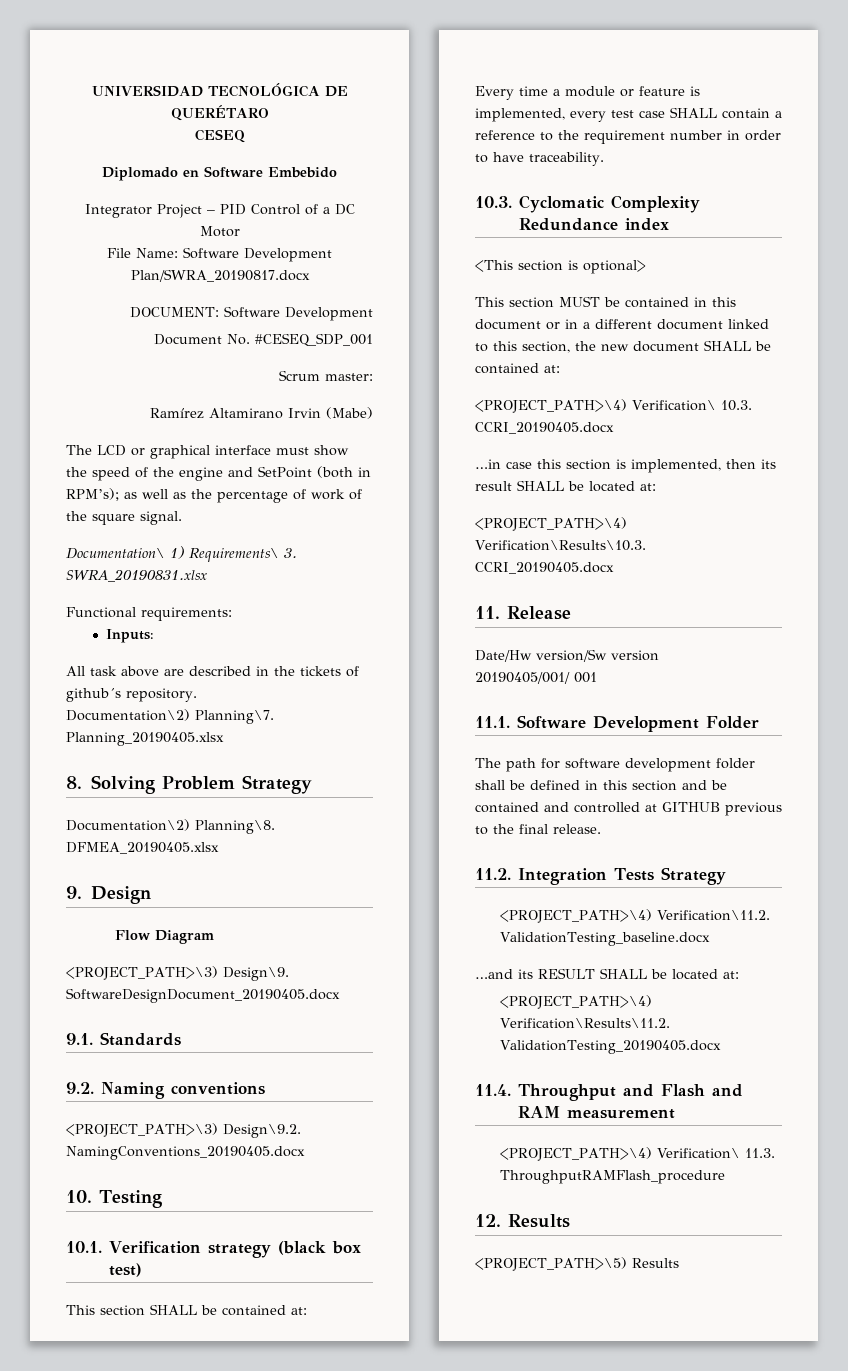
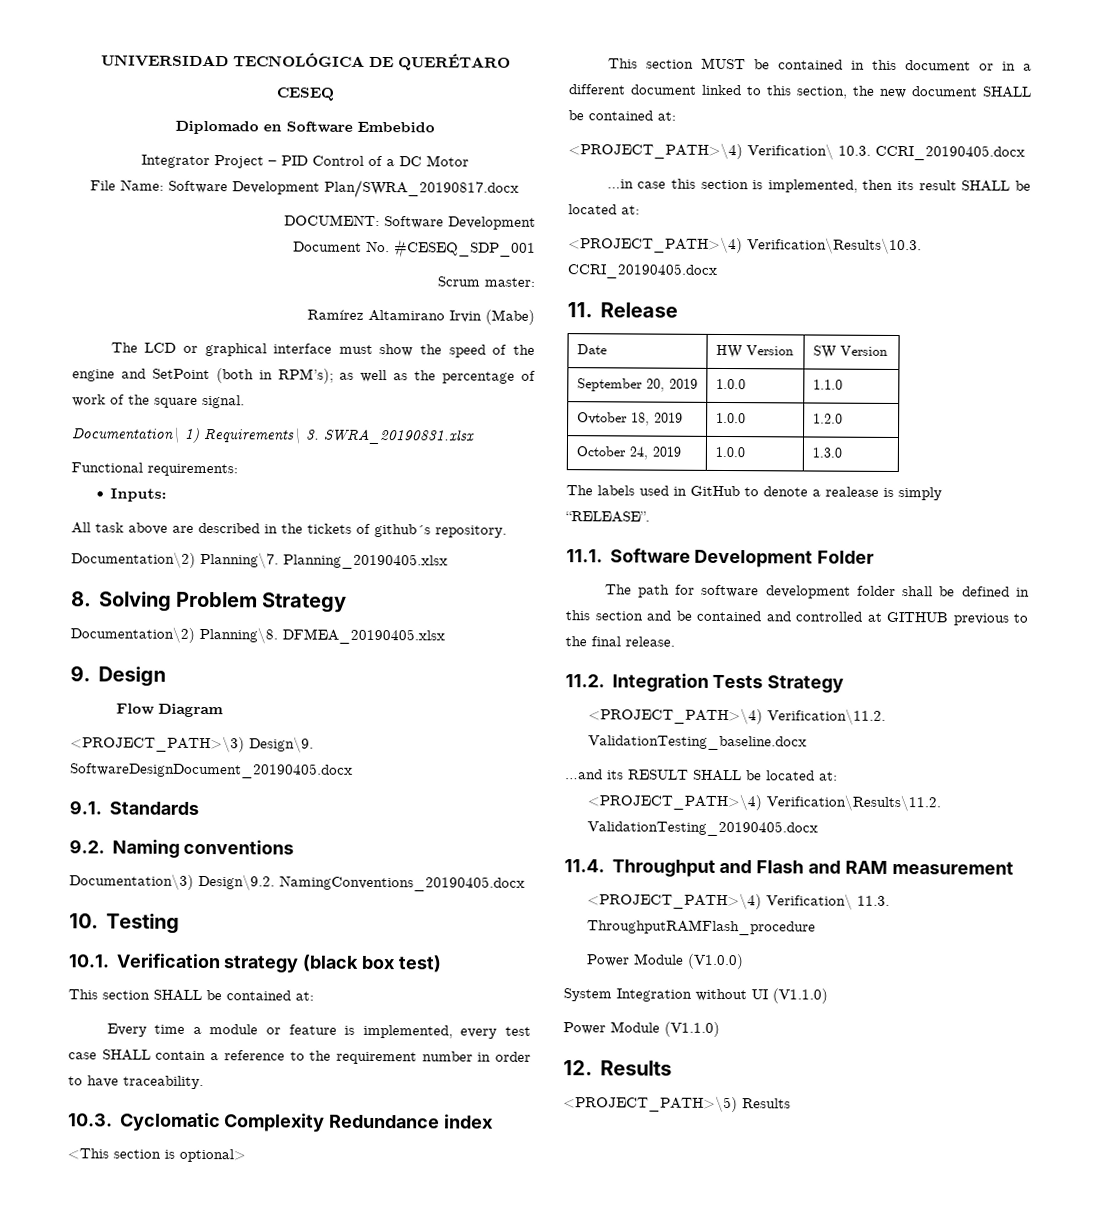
- <PROJECT_PATH>\3) Design\9.2. NamingConventions_20190405.docx
+ Documentation\3) Design\9.2. NamingConventions_20190405.docx
- Date/Hw version/Sw version
- 20190405/001/ 001
+ Date | HW Version | SW Version
+ September 20, 2019 | 1.0.0 | 1.1.0
+ Ovtober 18, 2019 | 1.0.0 | 1.2.0
+ October 24, 2019 | 1.0.0 | 1.3.0
+ The labels used in GitHub to denote a realease is simply “RELEASE”.
+ Power Module (V1.0.0)
+ System Integration without UI (V1.1.0)
+ Power Module (V1.1.0)

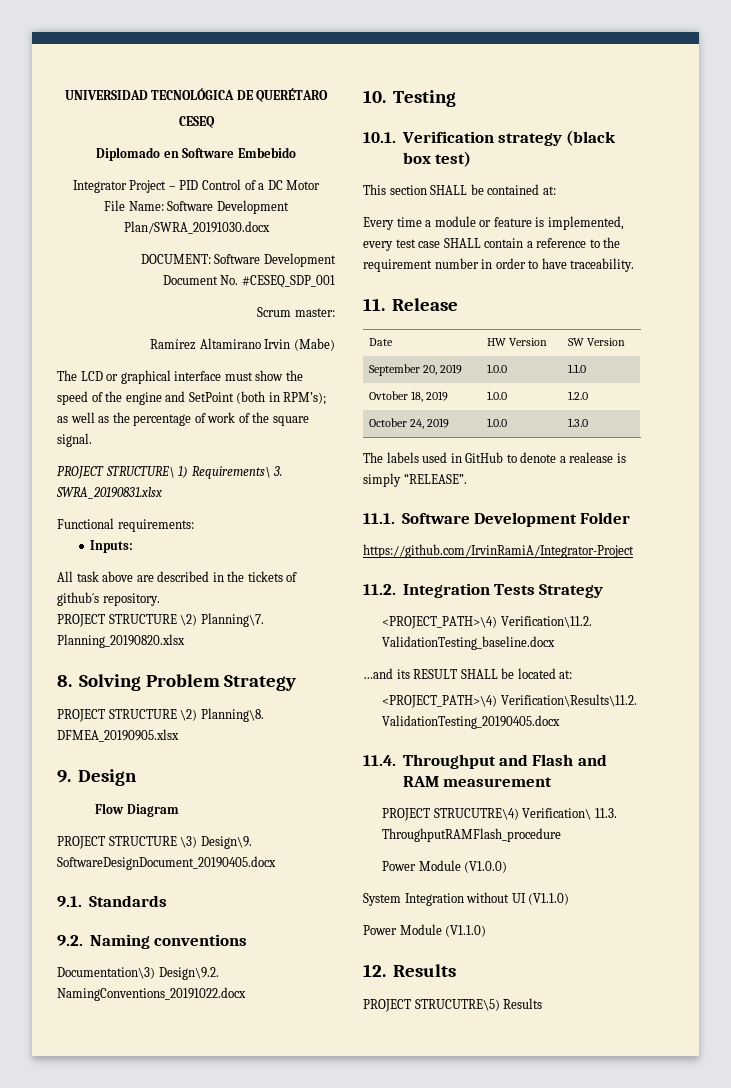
- File Name: Software Development Plan/SWRA_20190817.docx
+ File Name: Software Development Plan/SWRA_20191030.docx
- Documentation\ 1) Requirements\ 3. SWRA_20190831.xlsx
+ PROJECT STRUCTURE\ 1) Requirements\ 3. SWRA_20190831.xlsx
- Documentation\2) Planning\7. Planning_20190405.xlsx
+ PROJECT STRUCTURE \2) Planning\7. Planning_20190820.xlsx
- Documentation\2) Planning\8. DFMEA_20190405.xlsx
+ PROJECT STRUCTURE \2) Planning\8. DFMEA_20190905.xlsx
- <PROJECT_PATH>\3) Design\9.
+ PROJECT STRUCTURE \3) Design\9.
- Documentation\3) Design\9.2. NamingConventions_20190405.docx
+ Documentation\3) Design\9.2. NamingConventions_20191022.docx
- 10.3. Cyclomatic Complexity Redundance index
- <This section is optional>
- This section MUST be contained in this document or in a different document linked to this section, the new document SHALL be contained at:
- <PROJECT_PATH>\4) Verification\ 10.3. CCRI_20190405.docx
- …in case this section is implemented, then its result SHALL be located at:
- <PROJECT_PATH>\4) Verification\Results\10.3. CCRI_20190405.docx
- The path for software development folder shall be defined in this section and be contained and controlled at GITHUB previous to the final release.
+ https://github.com/IrvinRamiA/Integrator-Project
- <PROJECT_PATH>\4) Verification\ 11.3. ThroughputRAMFlash_procedure
+ PROJECT STRUCUTRE\4) Verification\ 11.3. ThroughputRAMFlash_procedure
- <PROJECT_PATH>\5) Results
+ PROJECT STRUCUTRE\5) Results

